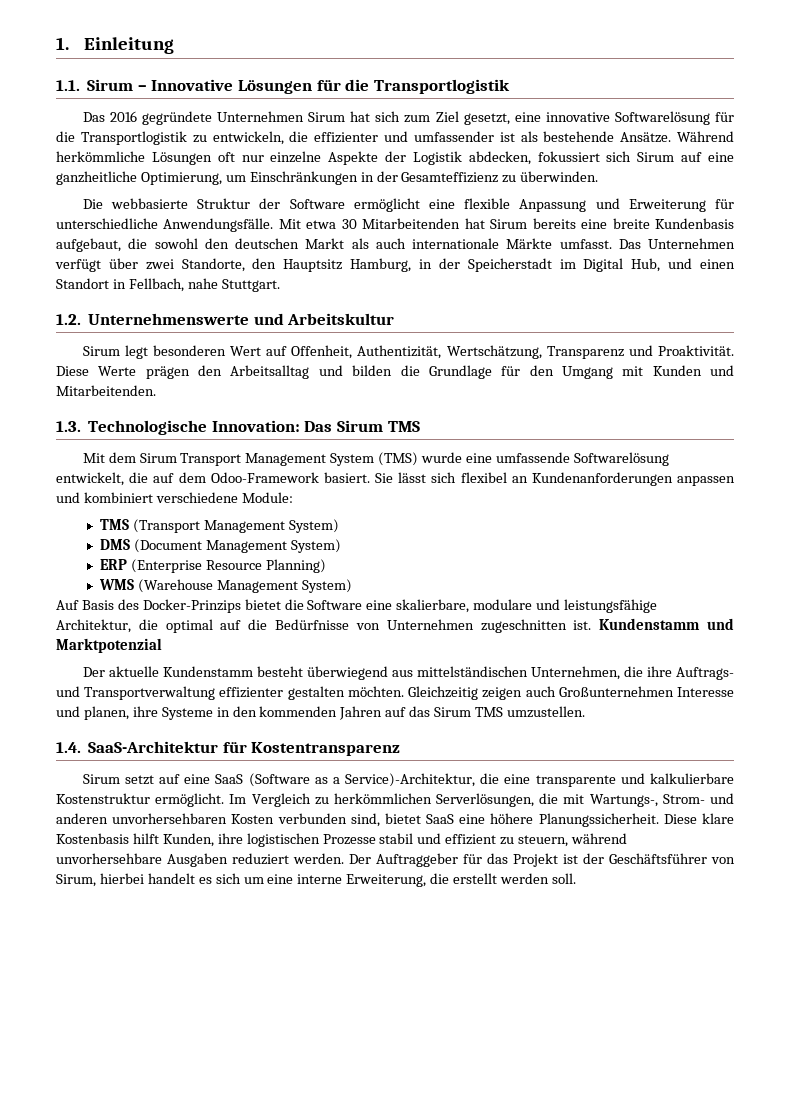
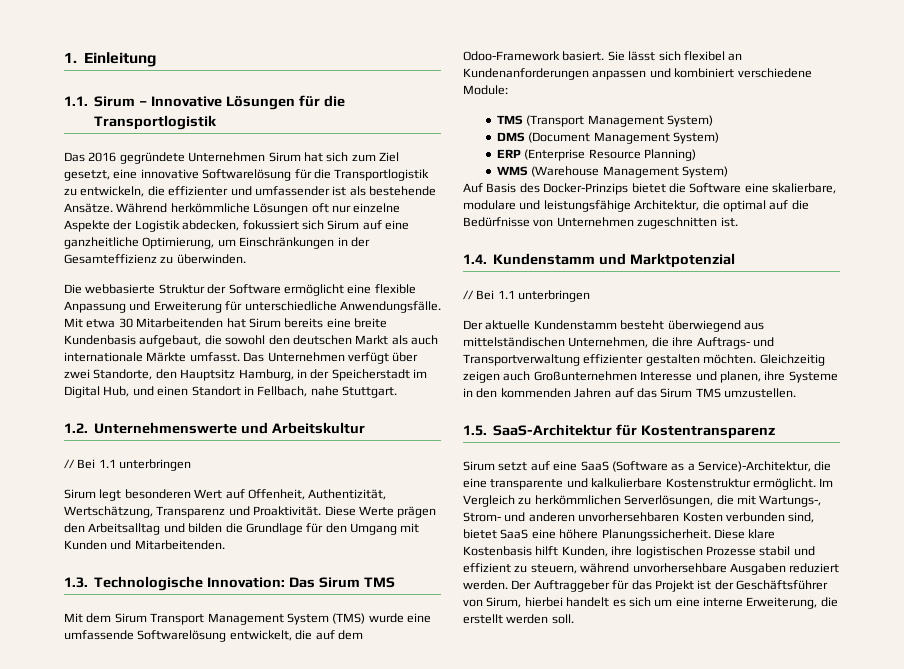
  1.2. Unternehmenswerte und Arbeitskultur
+ // Bei 1.1 unterbringen
- Auf Basis des Docker-Prinzips bietet die Software eine skalierbare, modulare und leistungsfähige Architektur, die optimal auf die Bedürfnisse von Unternehmen zugeschnitten ist. Kundenstamm und Marktpotenzial
+ Auf Basis des Docker-Prinzips bietet die Software eine skalierbare, modulare und leistungsfähige Architektur, die optimal auf die Bedürfnisse von Unternehmen zugeschnitten ist.
+ 1.4. Kundenstamm und Marktpotenzial
+ // Bei 1.1 unterbringen
- 1.4. SaaS-Architektur für Kostentransparenz
+ 1.5. SaaS-Architektur für Kostentransparenz

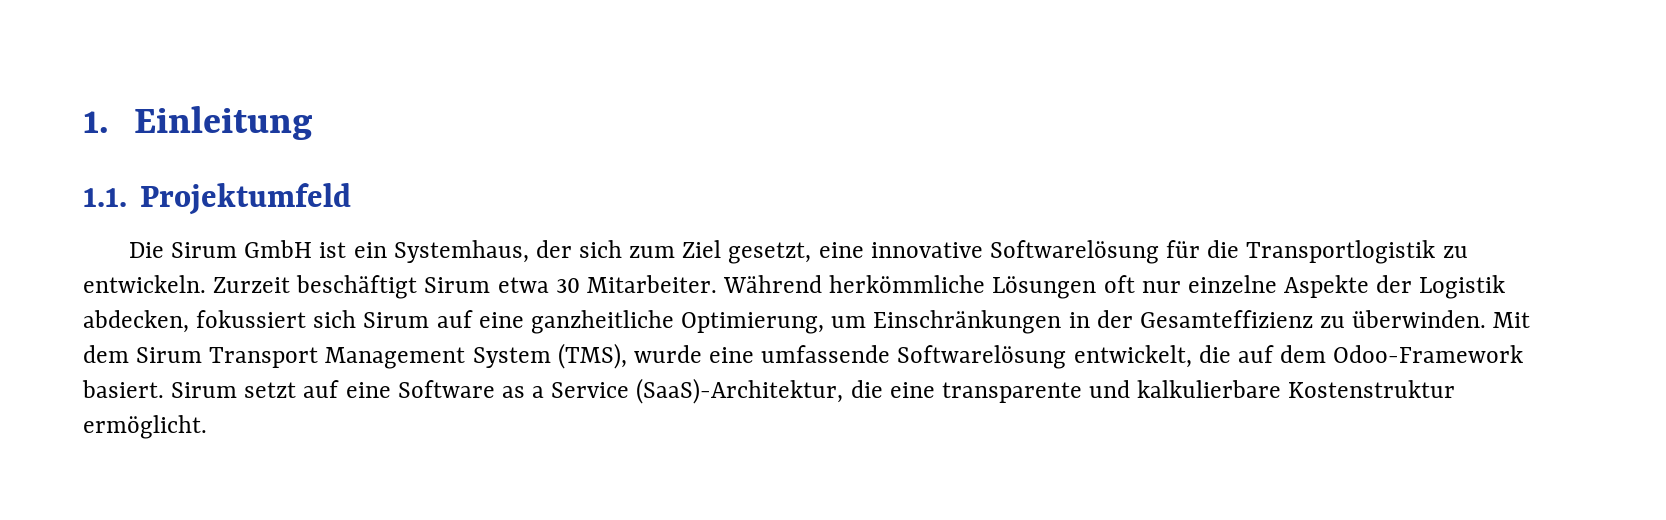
- 1.1. Sirum – Innovative Lösungen für die Transportlogistik
- Das 2016 gegründete Unternehmen Sirum hat sich zum Ziel gesetzt, eine innovative Softwarelösung für die Transportlogistik zu entwickeln, die effizienter und umfassender ist als bestehende Ansätze.
+ 1.1. Projektumfeld
+ Die Sirum GmbH ist ein Systemhaus, der sich zum Ziel gesetzt, eine innovative Softwarelösung für die Transportlogistik zu entwickeln. Zurzeit beschäftigt Sirum etwa 30 Mitarbeiter.
- Während herkömmliche Lösungen oft nur einzelne Aspekte der Logistik abdecken, fokussiert sich Sirum auf eine ganzheitliche Optimierung, um Einschränkungen in der Gesamteffizienz zu überwinden.
- Die webbasierte Struktur der Software ermöglicht eine flexible Anpassung und Erweiterung für unterschiedliche Anwendungsfälle. Mit etwa 30 Mitarbeitenden hat Sirum bereits eine breite Kundenbasis aufgebaut, die sowohl den deutschen Markt als auch internationale Märkte umfasst. Das Unternehmen verfügt über zwei Standorte, den Hauptsitz Hamburg, in der Speicherstadt im Digital Hub, und einen Standort in Fellbach, nahe Stuttgart.
- 1.2. Unternehmenswerte und Arbeitskultur
- // Bei 1.1 unterbringen
- Sirum legt besonderen Wert auf Offenheit, Authentizität, Wertschätzung, Transparenz und Proaktivität. Diese Werte prägen den Arbeitsalltag und bilden die Grundlage für den Umgang mit Kunden und Mitarbeitenden.
- 1.3. Technologische Innovation: Das Sirum TMS
- Mit dem Sirum Transport Management System (TMS) wurde eine umfassende Softwarelösung entwickelt, die auf dem Odoo-Framework basiert.
+ Während herkömmliche Lösungen oft nur einzelne Aspekte der Logistik abdecken, fokussiert sich Sirum auf eine ganzheitliche Optimierung, um Einschränkungen in der Gesamteffizienz zu überwinden. Mit dem Sirum Transport Management System (TMS), wurde eine umfassende Softwarelösung entwickelt, die auf dem Odoo-Framework basiert.
- Sie lässt sich flexibel an Kundenanforderungen anpassen und kombiniert verschiedene Module:
- TMS (Transport Management System)
- DMS (Document Management System)
- ERP (Enterprise Resource Planning)
- WMS (Warehouse Management System)
- Auf Basis des Docker-Prinzips bietet die Software eine skalierbare, modulare und leistungsfähige Architektur, die optimal auf die Bedürfnisse von Unternehmen zugeschnitten ist.
- 1.4. Kundenstamm und Marktpotenzial
- // Bei 1.1 unterbringen
- Der aktuelle Kundenstamm besteht überwiegend aus mittelständischen Unternehmen, die ihre Auftrags- und Transportverwaltung effizienter gestalten möchten. Gleichzeitig zeigen auch Großunternehmen Interesse und planen, ihre Systeme in den kommenden Jahren auf das Sirum TMS umzustellen.
- 1.5. SaaS-Architektur für Kostentransparenz
- Sirum setzt auf eine SaaS (Software as a Service)-Architektur, die eine transparente und kalkulierbare Kostenstruktur ermöglicht. Im Vergleich zu herkömmlichen Serverlösungen, die mit Wartungs-, Strom- und anderen unvorhersehbaren Kosten verbunden sind, bietet SaaS eine höhere Planungssicherheit. Diese klare Kostenbasis hilft Kunden, ihre logistischen Prozesse stabil und effizient zu steuern, während unvorhersehbare Ausgaben reduziert werden. Der Auftraggeber für das Projekt ist der Geschäftsführer von Sirum, hierbei handelt es sich um eine interne Erweiterung, die erstellt werden soll.
+ Sirum setzt auf eine Software as a Service (SaaS)-Architektur, die eine transparente und kalkulierbare Kostenstruktur ermöglicht.

